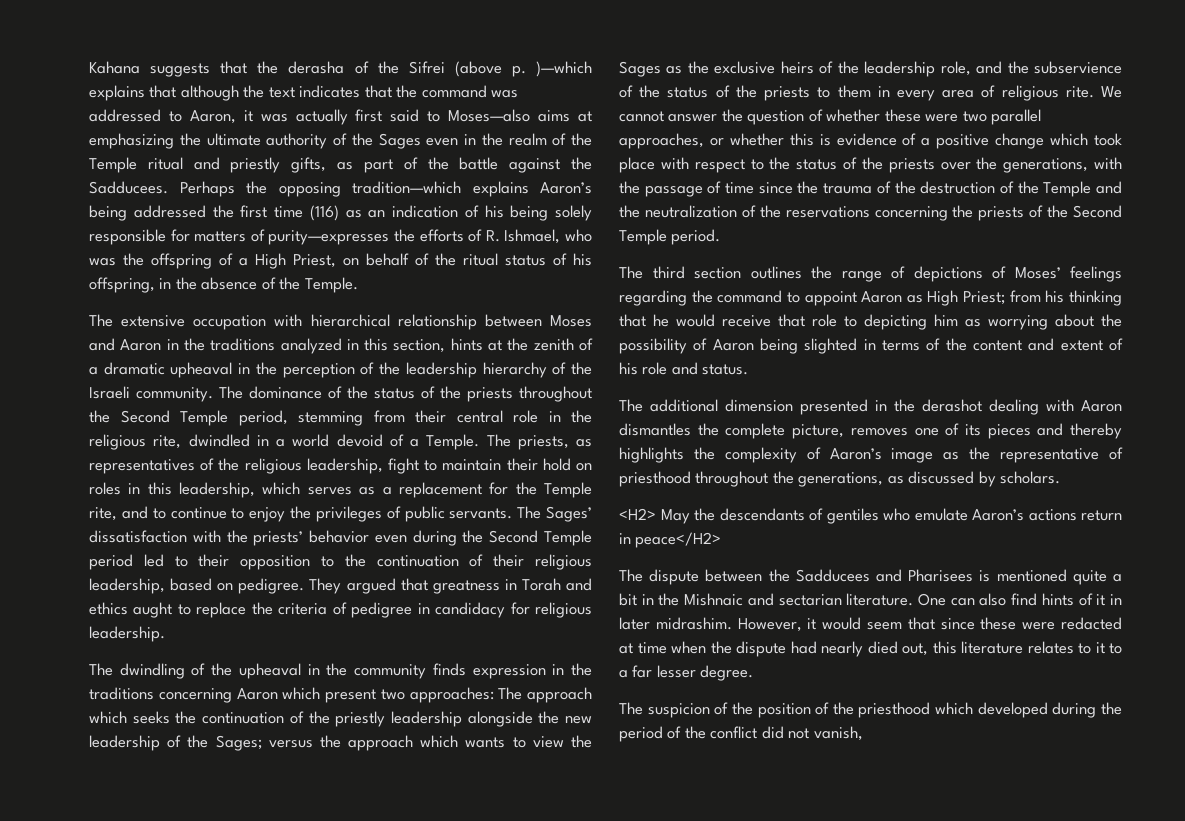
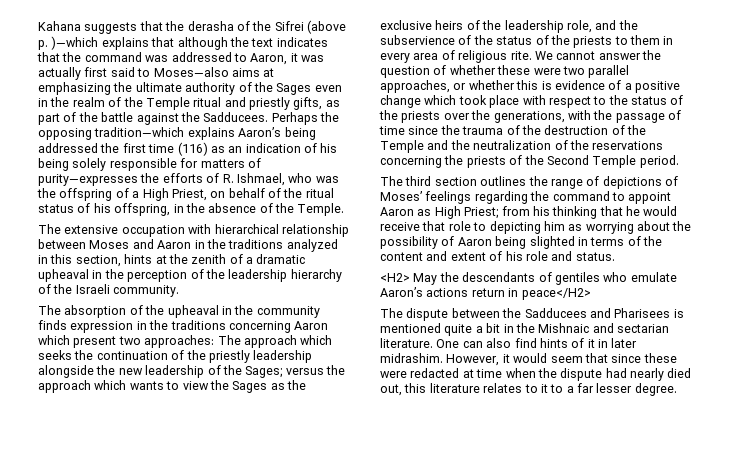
- The extensive occupation with hierarchical relationship between Moses and Aaron in the traditions analyzed in this section, hints at the zenith of a dramatic upheaval in the perception of the leadership hierarchy of the Israeli community. The dominance of the status of the priests throughout the Second Temple period, stemming from their central role in the religious rite, dwindled in a world devoid of a Temple. The priests, as representatives of the religious leadership, fight to maintain their hold on roles in this leadership, which serves as a replacement for the Temple rite, and to continue to enjoy the privileges of public servants. The Sages’ dissatisfaction with the priests’ behavior even during the Second Temple period led to their opposition to the continuation of their religious leadership, based on pedigree. They argued that greatness in Torah and ethics aught to replace the criteria of pedigree in candidacy for religious leadership.
- The dwindling of the upheaval in the community finds expression in the traditions concerning Aaron which present two approaches:
+ The extensive occupation with hierarchical relationship between Moses and Aaron in the traditions analyzed in this section, hints at the zenith of a dramatic upheaval in the perception of the leadership hierarchy of the Israeli community.
+ The absorption of the upheaval in the community finds expression in the traditions concerning Aaron which present two approaches:
- The additional dimension presented in the derashot dealing with Aaron dismantles the complete picture, removes one of its pieces and thereby highlights the complexity of Aaron’s image as the representative of priesthood throughout the generations, as discussed by scholars.
- The suspicion of the position of the priesthood which developed during the period of the conflict did not vanish,

